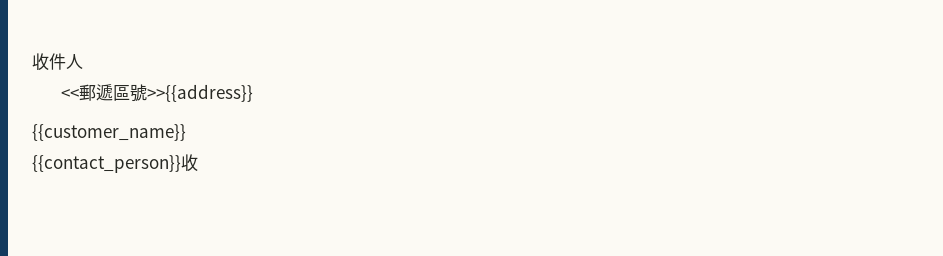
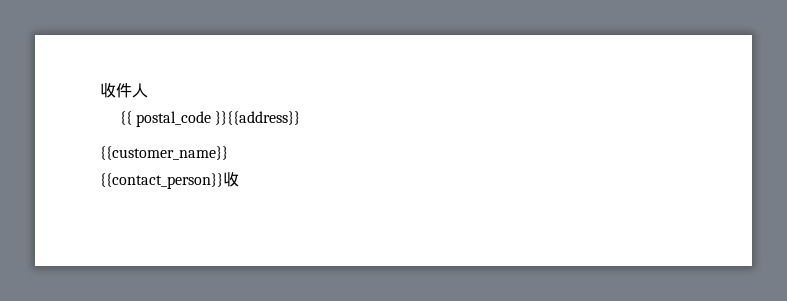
- <<郵遞區號>>{{address}}
+ {{ postal_code }}{{address}}

